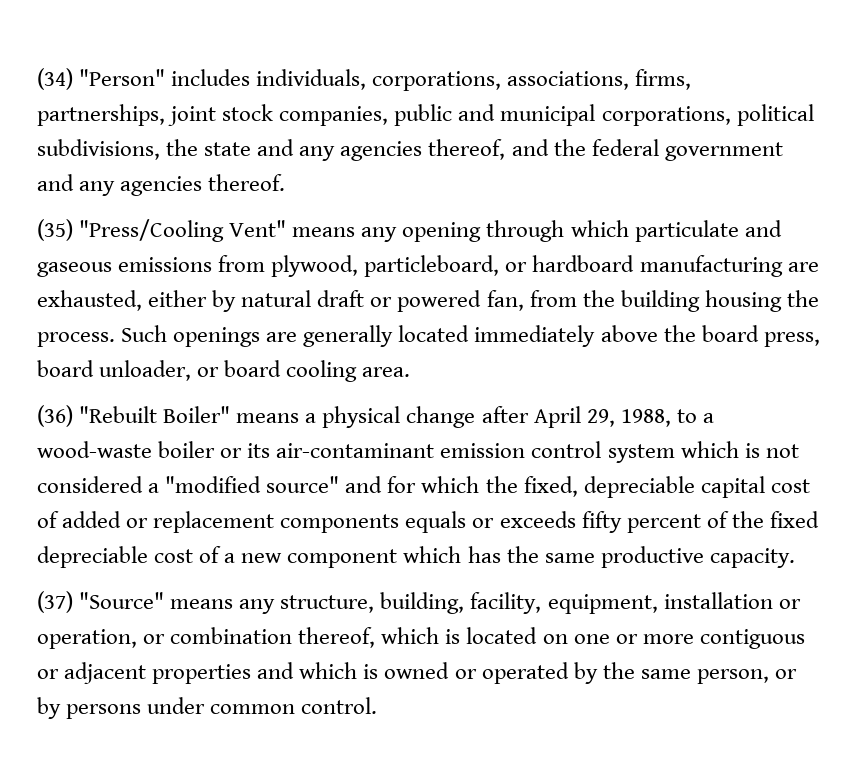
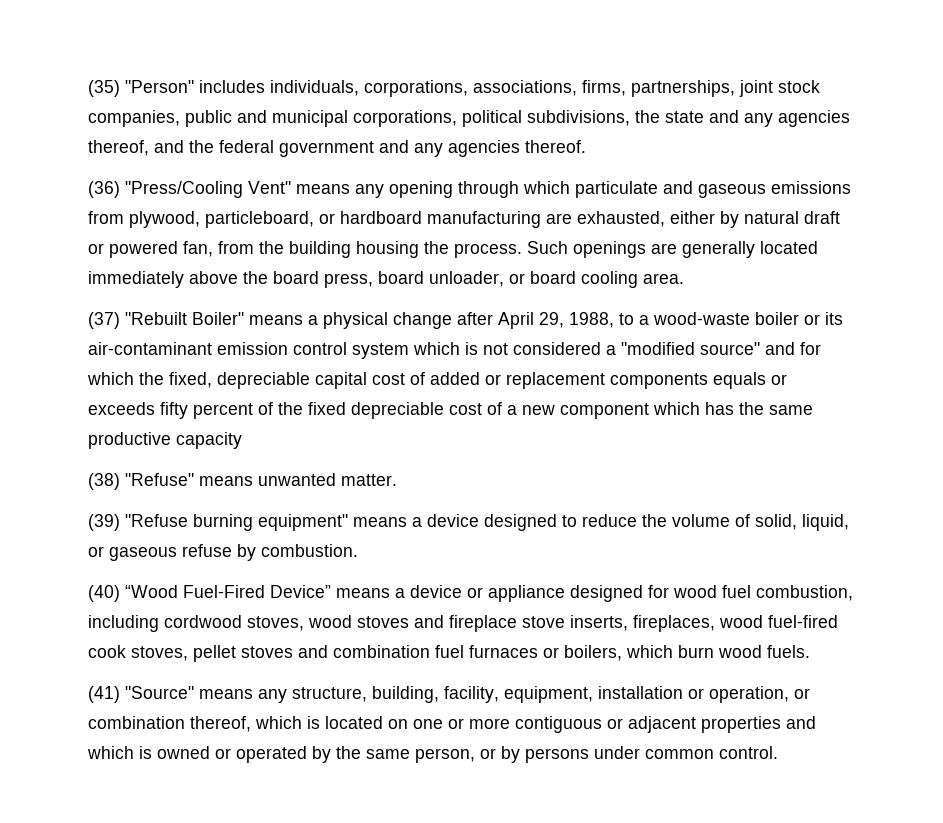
- (34) "Person" includes individuals, corporations, associations, firms, partnerships, joint stock companies, public and municipal corporations, political subdivisions, the state and any agencies thereof, and the federal government and any agencies thereof.
+ (35) "Person" includes individuals, corporations, associations, firms, partnerships, joint stock companies, public and municipal corporations, political subdivisions, the state and any agencies thereof, and the federal government and any agencies thereof.
- (35) "Press/Cooling Vent" means any opening through which particulate and gaseous emissions from plywood, particleboard, or hardboard manufacturing are exhausted, either by natural draft or powered fan, from the building housing the process.
+ (36) "Press/Cooling Vent" means any opening through which particulate and gaseous emissions from plywood, particleboard, or hardboard manufacturing are exhausted, either by natural draft or powered fan, from the building housing the process.
- (36) "Rebuilt Boiler" means a physical change after April 29, 1988, to a wood-waste boiler or its air-contaminant emission control system which is not considered a "modified source" and for which the fixed, depreciable capital cost of added or replacement components equals or exceeds fifty percent of the fixed depreciable cost of a new component which has the same productive capacity.
- (37) "Source" means any structure, building, facility, equipment, installation or operation, or combination thereof, which is located on one or more contiguous or adjacent properties and which is owned or operated by the same person, or by persons under common control.
+ (37) "Rebuilt Boiler" means a physical change after April 29, 1988, to a wood-waste boiler or its air-contaminant emission control system which is not considered a "modified source" and for which the fixed, depreciable capital cost of added or replacement components equals or exceeds fifty percent of the fixed depreciable cost of a new component which has the same productive capacity
+ (38) "Refuse" means unwanted matter.
+ (39) "Refuse burning equipment" means a device designed to reduce the volume of solid, liquid, or gaseous refuse by combustion.
+ (40) “Wood Fuel-Fired Device” means a device or appliance designed for wood fuel combustion, including cordwood stoves, wood stoves and fireplace stove inserts, fireplaces, wood fuel-fired cook stoves, pellet stoves and combination fuel furnaces or boilers, which burn wood fuels.
+ (41) "Source" means any structure, building, facility, equipment, installation or operation, or combination thereof, which is located on one or more contiguous or adjacent properties and which is owned or operated by the same person, or by persons under common control.

